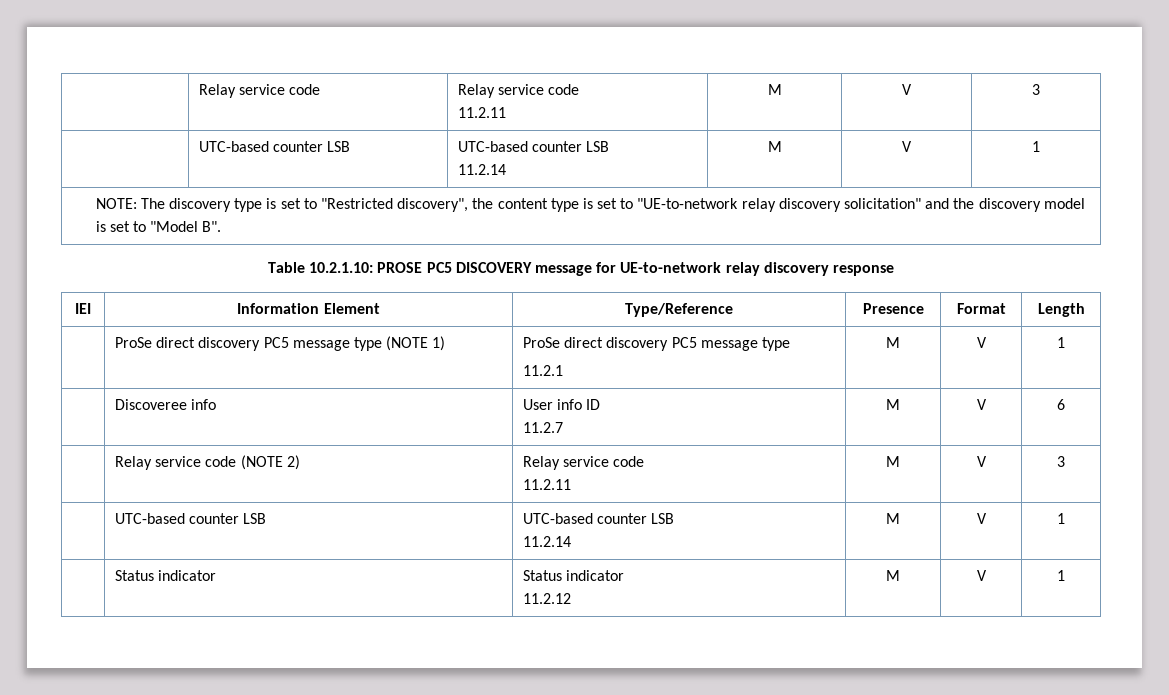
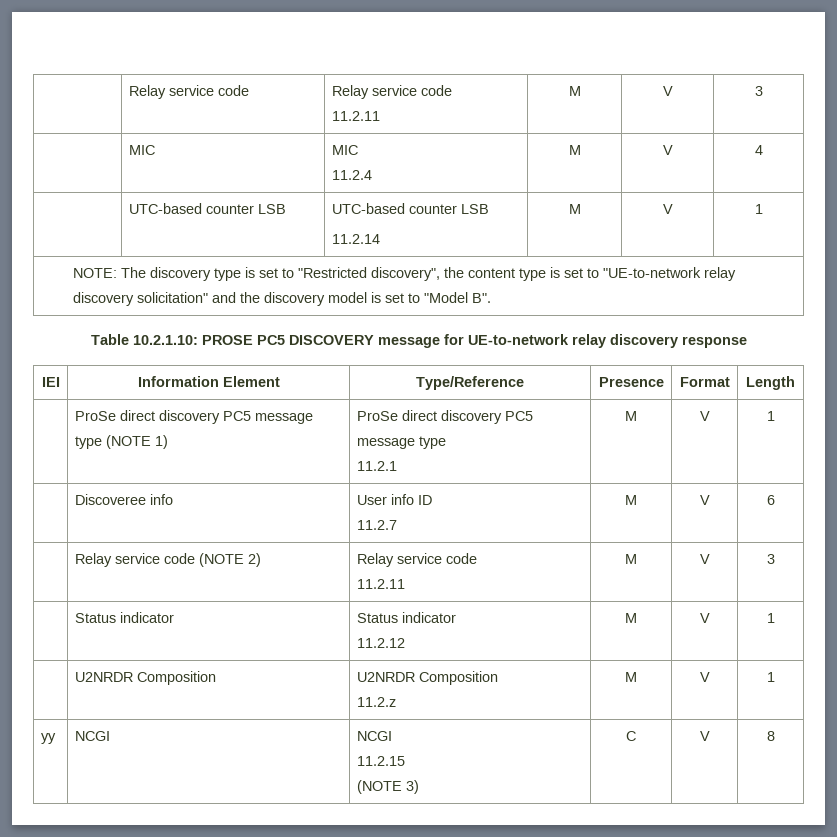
+ | MIC | MIC
+ 11.2.4 | M | V | 4
  | Relay service code (NOTE 2) | Relay service code
  11.2.11 | M | V | 3
- | UTC-based counter LSB | UTC-based counter LSB
- 11.2.14 | M | V | 1
+ | U2NRDR Composition | U2NRDR Composition
+ 11.2.z | M | V | 1
+ yy | NCGI | NCGI
+ 11.2.15
+ (NOTE 3) | C | V | 8

